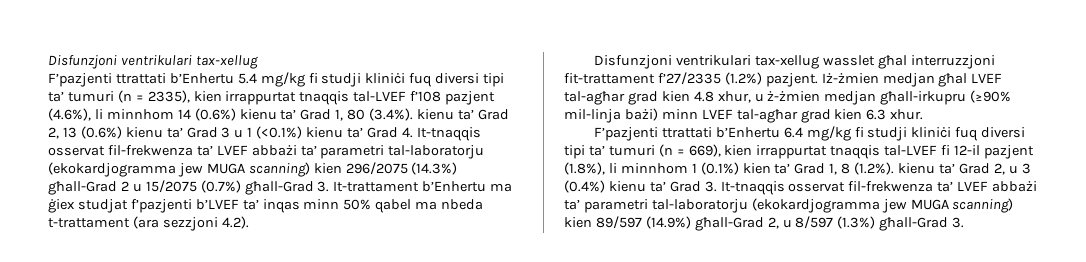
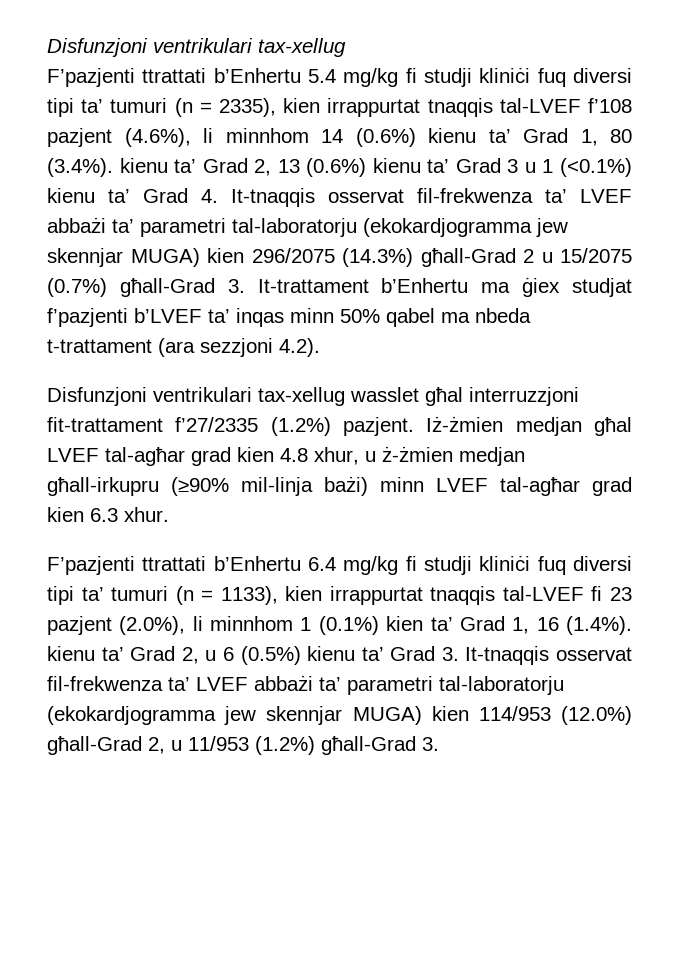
- F’pazjenti ttrattati b’Enhertu 5.4 mg/kg fi studji kliniċi fuq diversi tipi ta’ tumuri (n = 2335), kien irrappurtat tnaqqis tal-LVEF f’108 pazjent (4.6%), li minnhom 14 (0.6%) kienu ta’ Grad 1, 80 (3.4%). kienu ta’ Grad 2, 13 (0.6%) kienu ta’ Grad 3 u 1 (<0.1%) kienu ta’ Grad 4. It-tnaqqis osservat fil-frekwenza ta’ LVEF abbażi ta’ parametri tal-laboratorju (ekokardjogramma jew MUGA scanning) kien 296/2075 (14.3%) għall-Grad 2 u 15/2075 (0.7%) għall-Grad 3. It-trattament b’Enhertu ma ġiex studjat f’pazjenti b’LVEF ta’ inqas minn 50% qabel ma nbeda t-trattament (ara sezzjoni 4.2).
+ F’pazjenti ttrattati b’Enhertu 5.4 mg/kg fi studji kliniċi fuq diversi tipi ta’ tumuri (n = 2335), kien irrappurtat tnaqqis tal-LVEF f’108 pazjent (4.6%), li minnhom 14 (0.6%) kienu ta’ Grad 1, 80 (3.4%). kienu ta’ Grad 2, 13 (0.6%) kienu ta’ Grad 3 u 1 (<0.1%) kienu ta’ Grad 4. It-tnaqqis osservat fil-frekwenza ta’ LVEF abbażi ta’ parametri tal-laboratorju (ekokardjogramma jew skennjar MUGA) kien 296/2075 (14.3%) għall-Grad 2 u 15/2075 (0.7%) għall-Grad 3. It-trattament b’Enhertu ma ġiex studjat f’pazjenti b’LVEF ta’ inqas minn 50% qabel ma nbeda t-trattament (ara sezzjoni 4.2).
- F’pazjenti ttrattati b’Enhertu 6.4 mg/kg fi studji kliniċi fuq diversi tipi ta’ tumuri (n = 669), kien irrappurtat tnaqqis tal-LVEF fi 12-il pazjent (1.8%), li minnhom 1 (0.1%) kien ta’ Grad 1, 8 (1.2%). kienu ta’ Grad 2, u 3 (0.4%) kienu ta’ Grad 3. It-tnaqqis osservat fil-frekwenza ta’ LVEF abbażi ta’ parametri tal-laboratorju (ekokardjogramma jew MUGA scanning) kien 89/597 (14.9%) għall-Grad 2, u 8/597 (1.3%) għall-Grad 3.
+ F’pazjenti ttrattati b’Enhertu 6.4 mg/kg fi studji kliniċi fuq diversi tipi ta’ tumuri (n = 1133), kien irrappurtat tnaqqis tal-LVEF fi 23 pazjent (2.0%), li minnhom 1 (0.1%) kien ta’ Grad 1, 16 (1.4%). kienu ta’ Grad 2, u 6 (0.5%) kienu ta’ Grad 3. It-tnaqqis osservat fil-frekwenza ta’ LVEF abbażi ta’ parametri tal-laboratorju (ekokardjogramma jew skennjar MUGA) kien 114/953 (12.0%) għall-Grad 2, u 11/953 (1.2%) għall-Grad 3.

